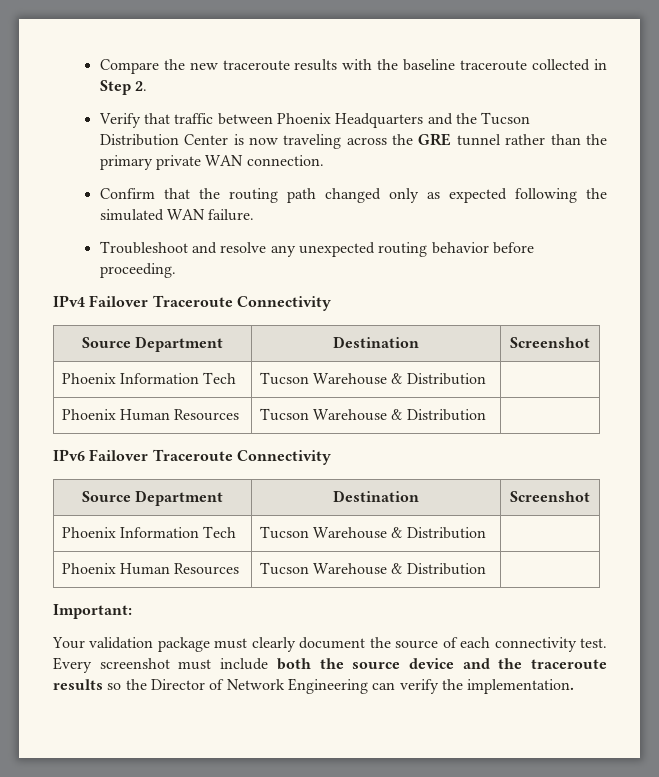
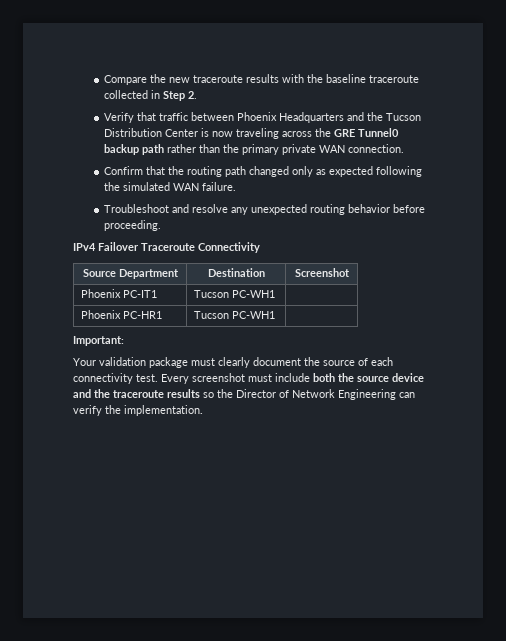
- Verify that traffic between Phoenix Headquarters and the Tucson Distribution Center is now traveling across the GRE tunnel rather than the primary private WAN connection.
+ Verify that traffic between Phoenix Headquarters and the Tucson Distribution Center is now traveling across the GRE Tunnel0 backup path rather than the primary private WAN connection.
  IPv4 Failover Traceroute Connectivity
  Source Department | Destination | Screenshot
- Phoenix Information Tech | Tucson Warehouse & Distribution |
- Phoenix Human Resources | Tucson Warehouse & Distribution |
- IPv6 Failover Traceroute Connectivity
- Source Department | Destination | Screenshot
- Phoenix Information Tech | Tucson Warehouse & Distribution |
- Phoenix Human Resources | Tucson Warehouse & Distribution |
+ Phoenix PC-IT1 | Tucson PC-WH1 |
+ Phoenix PC-HR1 | Tucson PC-WH1 |

